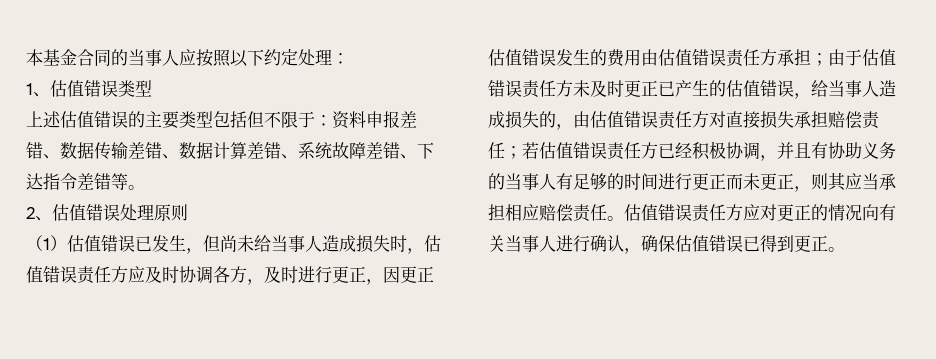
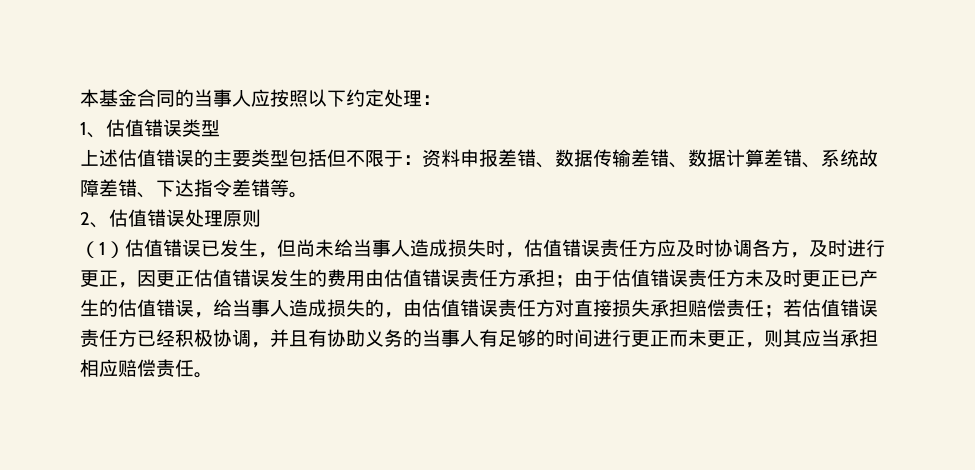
- 估值错误责任方应对更正的情况向有关当事人进行确认，确保估值错误已得到更正。

